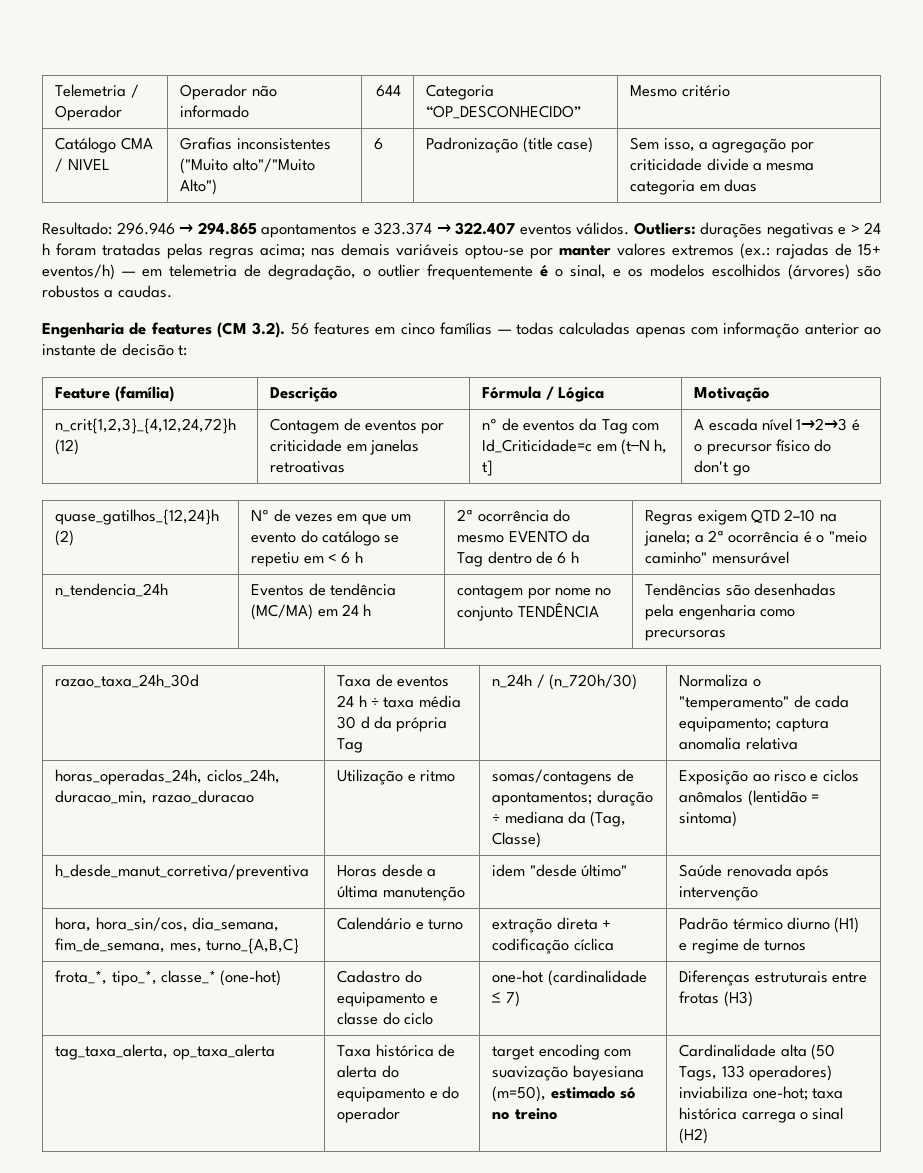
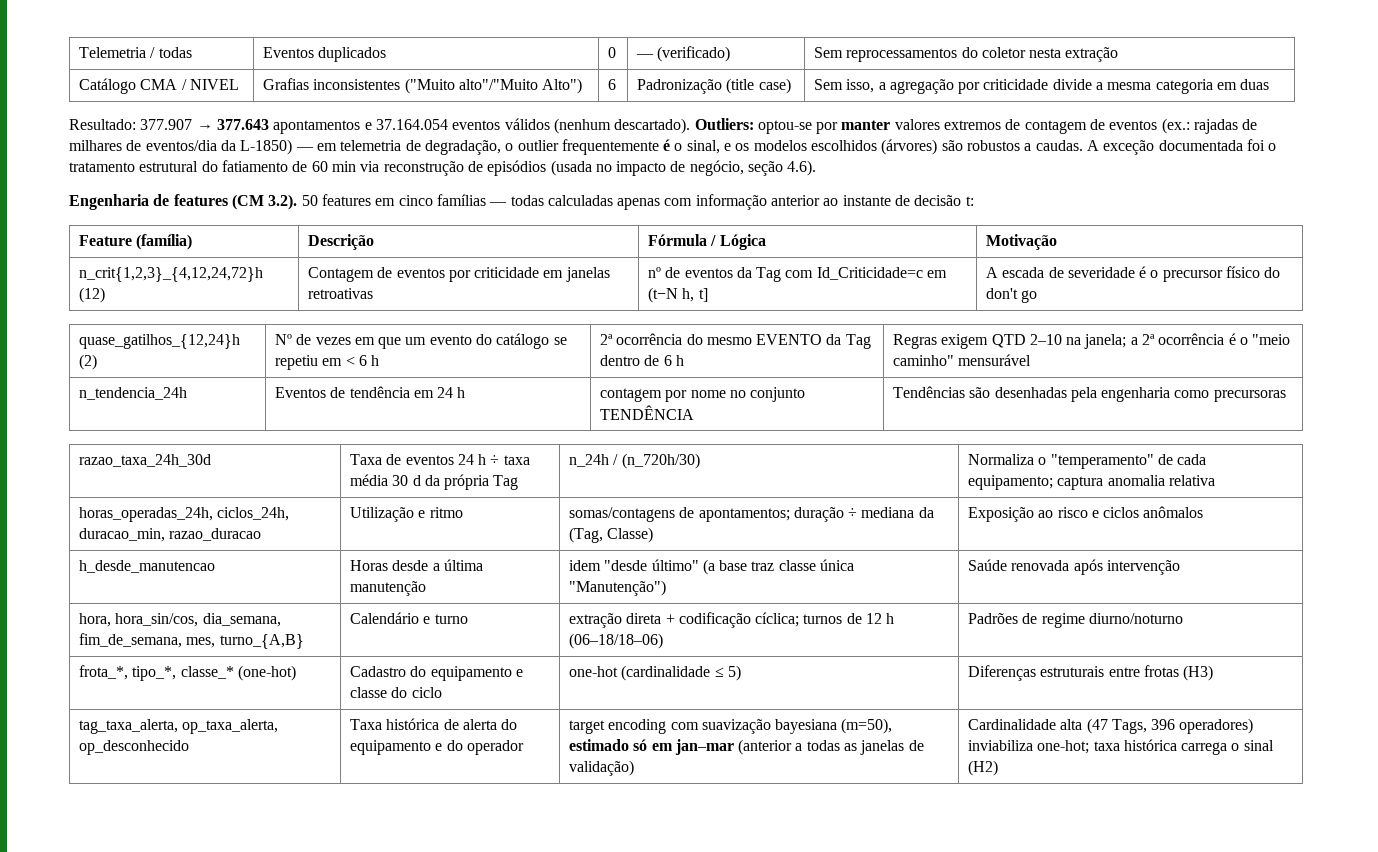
- Telemetria / Operador | Operador não informado | 644 | Categoria “OP_DESCONHECIDO” | Mesmo critério
+ Telemetria / todas | Eventos duplicados | 0 | — (verificado) | Sem reprocessamentos do coletor nesta extração
- Resultado: 296.946 → 294.865 apontamentos e 323.374 → 322.407 eventos válidos. Outliers: durações negativas e > 24 h foram tratadas pelas regras acima; nas demais variáveis optou-se por manter valores extremos (ex.: rajadas de 15+ eventos/h) — em telemetria de degradação, o outlier frequentemente é o sinal, e os modelos escolhidos (árvores) são robustos a caudas.
+ Resultado: 377.907 → 377.643 apontamentos e 37.164.054 eventos válidos (nenhum descartado). Outliers: optou-se por manter valores extremos de contagem de eventos (ex.: rajadas de milhares de eventos/dia da L-1850) — em telemetria de degradação, o outlier frequentemente é o sinal, e os modelos escolhidos (árvores) são robustos a caudas. A exceção documentada foi o tratamento estrutural do fatiamento de 60 min via reconstrução de episódios (usada no impacto de negócio, seção 4.6).
- Engenharia de features (CM 3.2). 56 features em cinco famílias — todas calculadas apenas com informação anterior ao instante de decisão t:
+ Engenharia de features (CM 3.2). 50 features em cinco famílias — todas calculadas apenas com informação anterior ao instante de decisão t:
- n_crit{1,2,3}_{4,12,24,72}h (12) | Contagem de eventos por criticidade em janelas retroativas | nº de eventos da Tag com Id_Criticidade=c em (t−N h, t] | A escada nível 1→2→3 é o precursor físico do don't go
+ n_crit{1,2,3}_{4,12,24,72}h (12) | Contagem de eventos por criticidade em janelas retroativas | nº de eventos da Tag com Id_Criticidade=c em (t−N h, t] | A escada de severidade é o precursor físico do don't go
- n_tendencia_24h | Eventos de tendência (MC/MA) em 24 h | contagem por nome no conjunto TENDÊNCIA | Tendências são desenhadas pela engenharia como precursoras
+ n_tendencia_24h | Eventos de tendência em 24 h | contagem por nome no conjunto TENDÊNCIA | Tendências são desenhadas pela engenharia como precursoras
- horas_operadas_24h, ciclos_24h, duracao_min, razao_duracao | Utilização e ritmo | somas/contagens de apontamentos; duração ÷ mediana da (Tag, Classe) | Exposição ao risco e ciclos anômalos (lentidão = sintoma)
- h_desde_manut_corretiva/preventiva | Horas desde a última manutenção | idem "desde último" | Saúde renovada após intervenção
+ horas_operadas_24h, ciclos_24h, duracao_min, razao_duracao | Utilização e ritmo | somas/contagens de apontamentos; duração ÷ mediana da (Tag, Classe) | Exposição ao risco e ciclos anômalos
+ h_desde_manutencao | Horas desde a última manutenção | idem "desde último" (a base traz classe única "Manutenção") | Saúde renovada após intervenção
- hora, hora_sin/cos, dia_semana, fim_de_semana, mes, turno_{A,B,C} | Calendário e turno | extração direta + codificação cíclica | Padrão térmico diurno (H1) e regime de turnos
+ hora, hora_sin/cos, dia_semana, fim_de_semana, mes, turno_{A,B} | Calendário e turno | extração direta + codificação cíclica; turnos de 12 h (06–18/18–06) | Padrões de regime diurno/noturno
- frota_*, tipo_*, classe_* (one-hot) | Cadastro do equipamento e classe do ciclo | one-hot (cardinalidade ≤ 7) | Diferenças estruturais entre frotas (H3)
+ frota_*, tipo_*, classe_* (one-hot) | Cadastro do equipamento e classe do ciclo | one-hot (cardinalidade ≤ 5) | Diferenças estruturais entre frotas (H3)
- tag_taxa_alerta, op_taxa_alerta
+ tag_taxa_alerta, op_taxa_alerta, op_desconhecido
- target encoding com suavização bayesiana (m=50), estimado só no treino
+ target encoding com suavização bayesiana (m=50), estimado só em jan–mar (anterior a todas as janelas de validação)
- Cardinalidade alta (50 Tags, 133 operadores) inviabiliza one-hot; taxa histórica carrega o sinal (H2)
+ Cardinalidade alta (47 Tags, 396 operadores) inviabiliza one-hot; taxa histórica carrega o sinal (H2)

